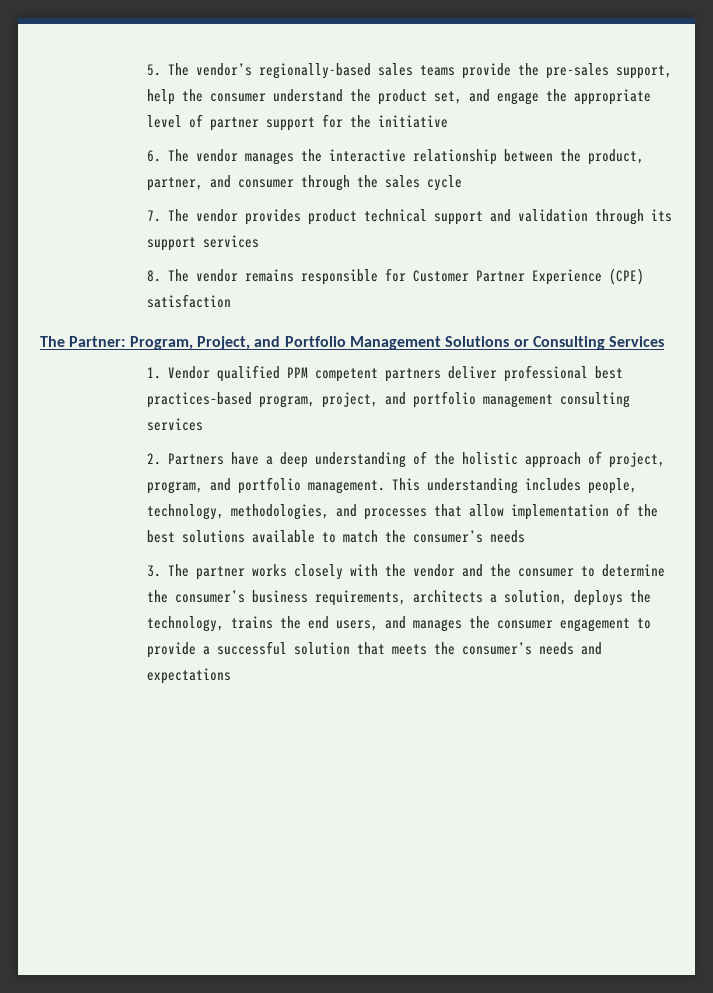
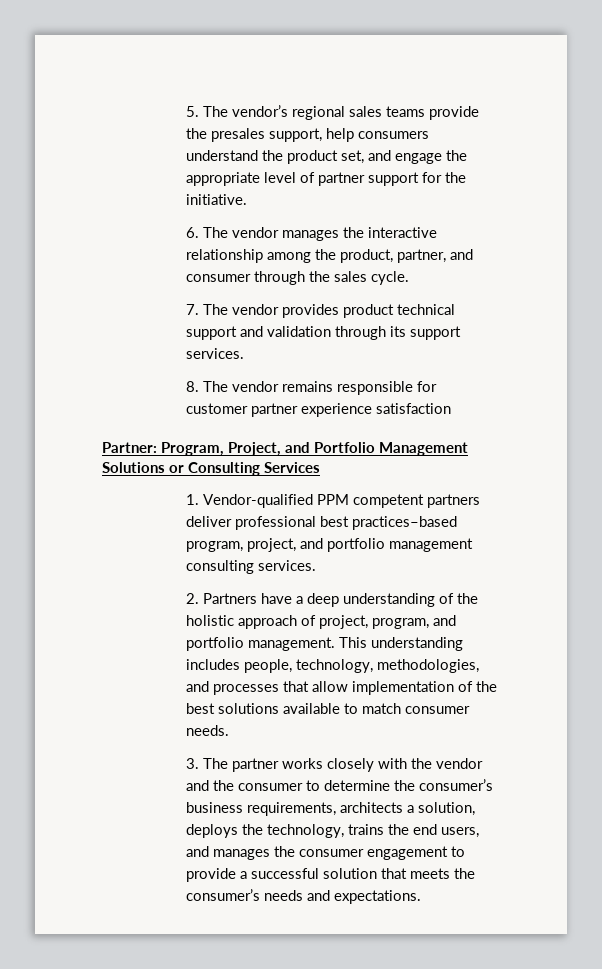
- 5. The vendor’s regionally-based sales teams provide the pre-sales support, help the consumer understand the product set, and engage the appropriate level of partner support for the initiative
+ 5. The vendor’s regional sales teams provide the presales support, help consumers understand the product set, and engage the appropriate level of partner support for the initiative.
- 6. The vendor manages the interactive relationship between the product, partner, and consumer through the sales cycle
+ 6. The vendor manages the interactive relationship among the product, partner, and consumer through the sales cycle.
- 7. The vendor provides product technical support and validation through its support services
+ 7. The vendor provides product technical support and validation through its support services.
- 8. The vendor remains responsible for Customer Partner Experience (CPE) satisfaction
+ 8. The vendor remains responsible for customer partner experience satisfaction
- The Partner: Program, Project, and Portfolio Management Solutions or Consulting Services
+ Partner: Program, Project, and Portfolio Management Solutions or Consulting Services
- 1. Vendor qualified PPM competent partners deliver professional best practices–based program, project, and portfolio management consulting services
+ 1. Vendor-qualified PPM competent partners deliver professional best practices–based program, project, and portfolio management consulting services.
- This understanding includes people, technology, methodologies, and processes that allow implementation of the best solutions available to match the consumer’s needs
+ This understanding includes people, technology, methodologies, and processes that allow implementation of the best solutions available to match consumer needs.
- 3. The partner works closely with the vendor and the consumer to determine the consumer’s business requirements, architects a solution, deploys the technology, trains the end users, and manages the consumer engagement to provide a successful solution that meets the consumer’s needs and expectations
+ 3. The partner works closely with the vendor and the consumer to determine the consumer’s business requirements, architects a solution, deploys the technology, trains the end users, and manages the consumer engagement to provide a successful solution that meets the consumer’s needs and expectations.

